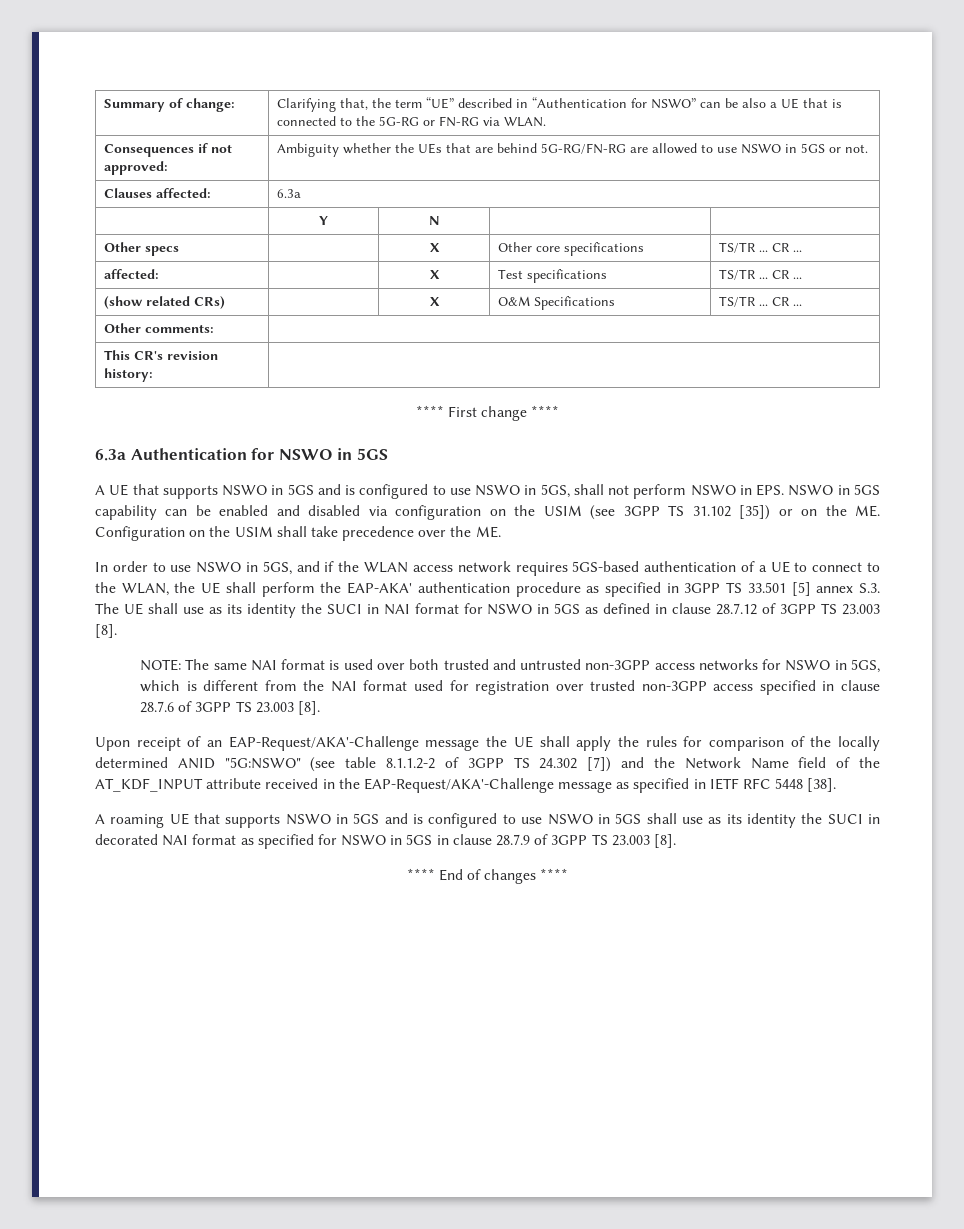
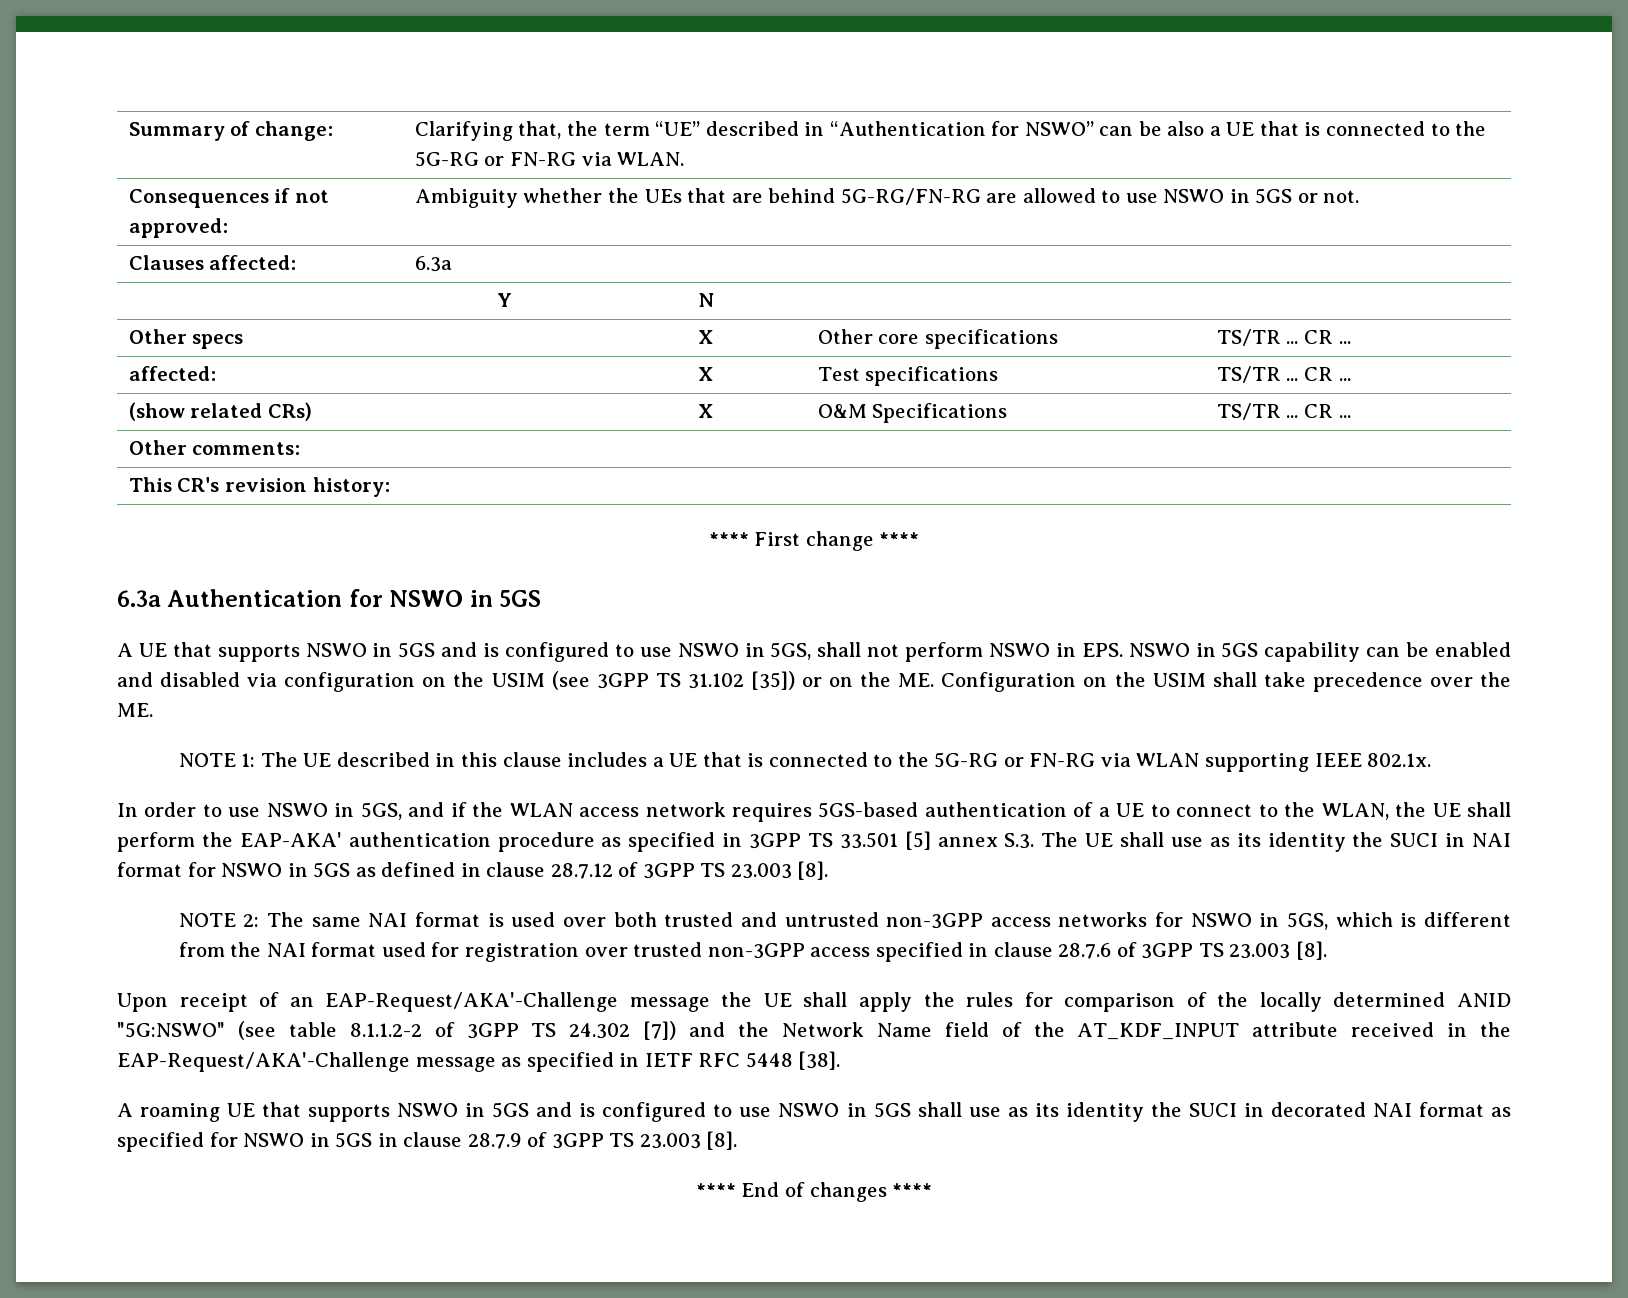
+ NOTE 1: The UE described in this clause includes a UE that is connected to the 5G-RG or FN-RG via WLAN supporting IEEE 802.1x.
- NOTE: The same NAI format is used over both trusted and untrusted non-3GPP access networks for NSWO in 5GS, which is different from the NAI format used for registration over trusted non-3GPP access specified in clause 28.7.6 of 3GPP TS 23.003 [8].
+ NOTE 2: The same NAI format is used over both trusted and untrusted non-3GPP access networks for NSWO in 5GS, which is different from the NAI format used for registration over trusted non-3GPP access specified in clause 28.7.6 of 3GPP TS 23.003 [8].

